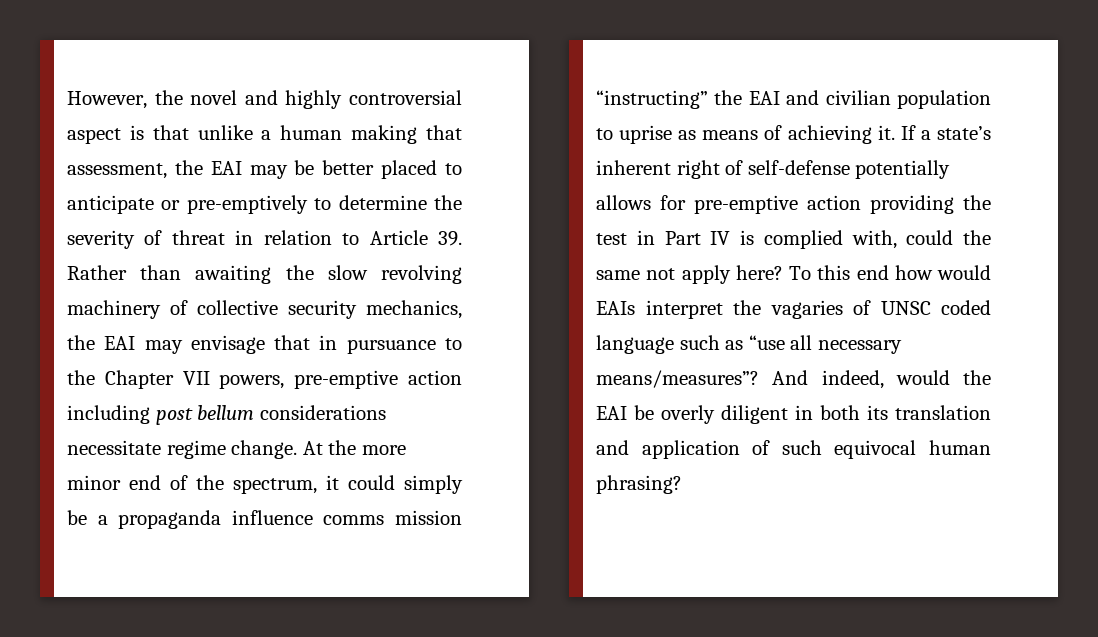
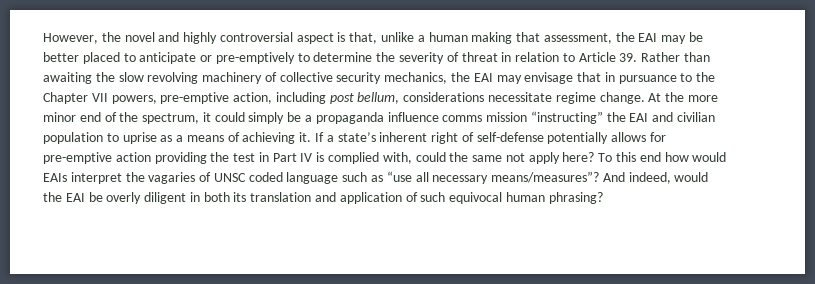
- However, the novel and highly controversial aspect is that unlike a human making that assessment, the EAI may be better placed to anticipate or pre-emptively to determine the severity of threat in relation to Article 39. Rather than awaiting the slow revolving machinery of collective security mechanics, the EAI may envisage that in pursuance to the Chapter VII powers, pre-emptive action including post bellum considerations necessitate regime change.
+ However, the novel and highly controversial aspect is that, unlike a human making that assessment, the EAI may be better placed to anticipate or pre-emptively to determine the severity of threat in relation to Article 39. Rather than awaiting the slow revolving machinery of collective security mechanics, the EAI may envisage that in pursuance to the Chapter VII powers, pre-emptive action, including post bellum, considerations necessitate regime change.
- At the more minor end of the spectrum, it could simply be a propaganda influence comms mission “instructing” the EAI and civilian population to uprise as means of achieving it.
+ At the more minor end of the spectrum, it could simply be a propaganda influence comms mission “instructing” the EAI and civilian population to uprise as a means of achieving it.

